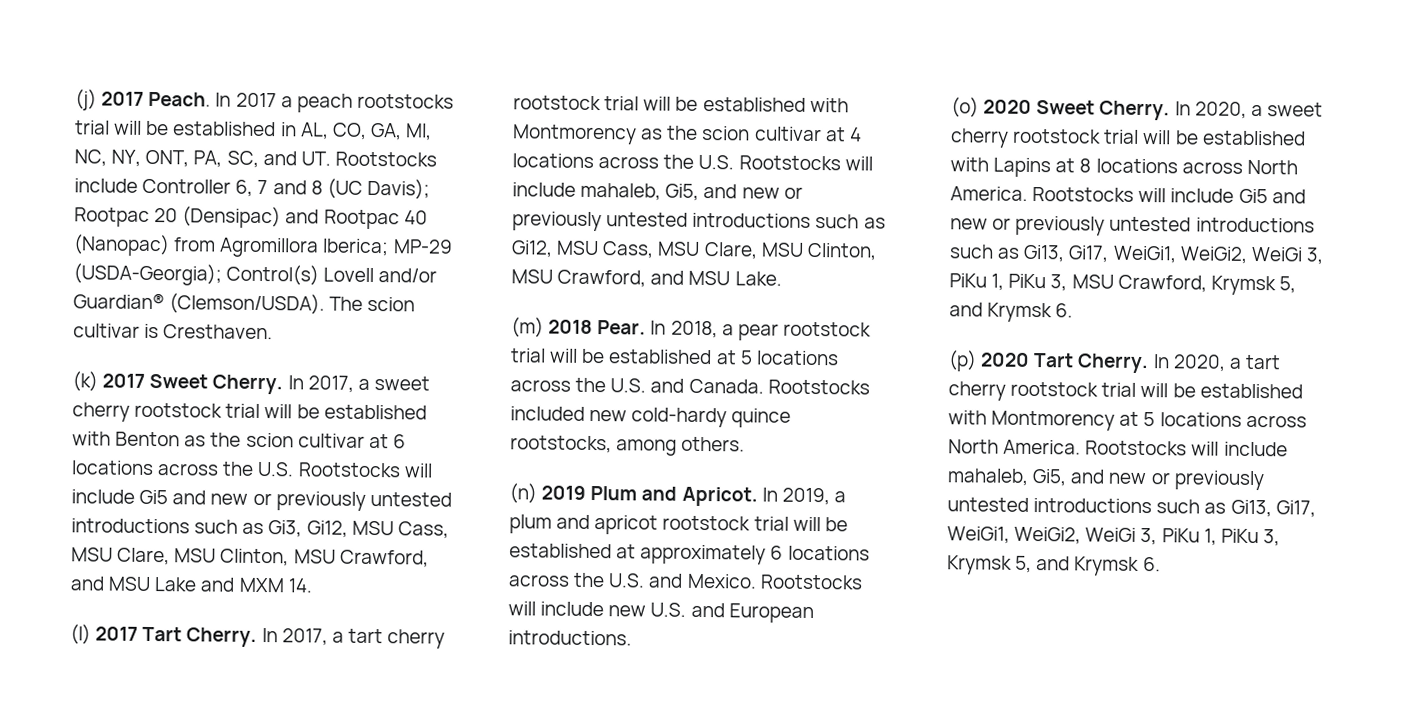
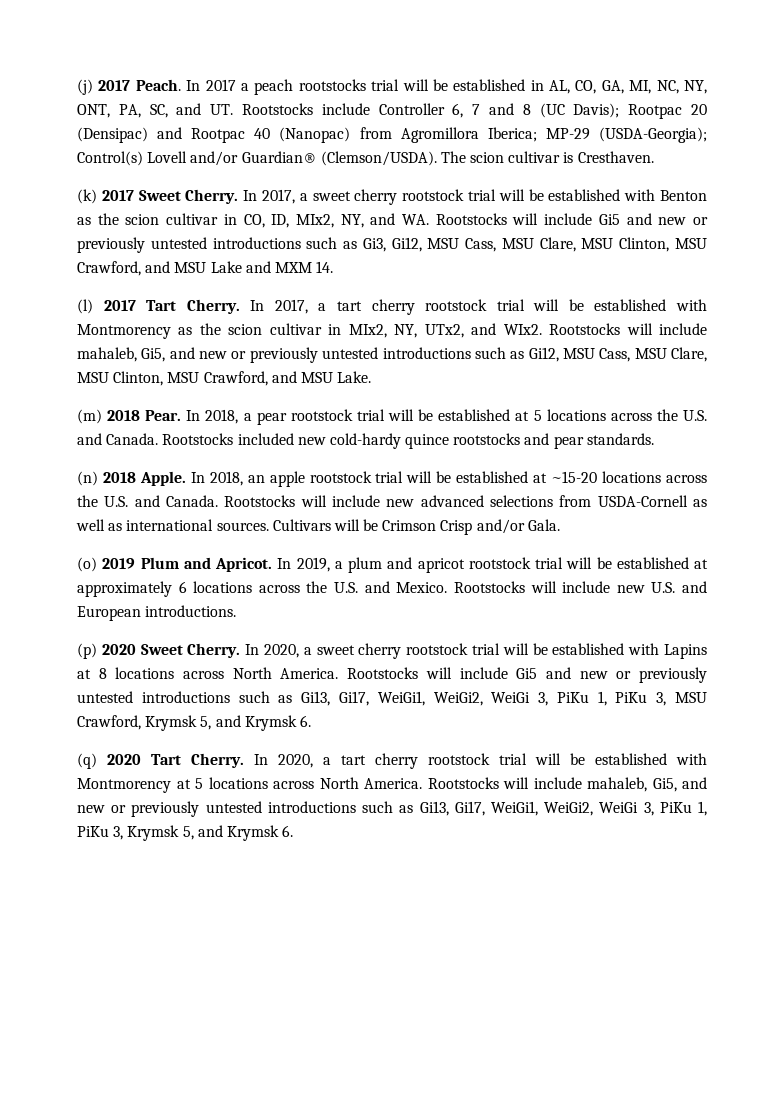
- In 2017, a sweet cherry rootstock trial will be established with Benton as the scion cultivar at 6 locations across the U.S. Rootstocks will include Gi5 and new or previously untested introductions such as Gi3, Gi12, MSU Cass, MSU Clare, MSU Clinton, MSU Crawford, and MSU Lake and MXM 14.
+ In 2017, a sweet cherry rootstock trial will be established with Benton as the scion cultivar in CO, ID, MIx2, NY, and WA. Rootstocks will include Gi5 and new or previously untested introductions such as Gi3, Gi12, MSU Cass, MSU Clare, MSU Clinton, MSU Crawford, and MSU Lake and MXM 14.
- In 2017, a tart cherry rootstock trial will be established with Montmorency as the scion cultivar at 4 locations across the U.S. Rootstocks will include mahaleb, Gi5, and new or previously untested introductions such as Gi12, MSU Cass, MSU Clare, MSU Clinton, MSU Crawford, and MSU Lake.
+ In 2017, a tart cherry rootstock trial will be established with Montmorency as the scion cultivar in MIx2, NY, UTx2, and WIx2. Rootstocks will include mahaleb, Gi5, and new or previously untested introductions such as Gi12, MSU Cass, MSU Clare, MSU Clinton, MSU Crawford, and MSU Lake.
- Rootstocks included new cold-hardy quince rootstocks, among others.
- (n) 2019 Plum and Apricot.
+ Rootstocks included new cold-hardy quince rootstocks and pear standards.
+ (n) 2018 Apple. In 2018, an apple rootstock trial will be established at ~15-20 locations across the U.S. and Canada. Rootstocks will include new advanced selections from USDA-Cornell as well as international sources. Cultivars will be Crimson Crisp and/or Gala.
+ (o) 2019 Plum and Apricot.
- (o) 2020 Sweet Cherry.
+ (p) 2020 Sweet Cherry.
- (p) 2020 Tart Cherry.
+ (q) 2020 Tart Cherry.

